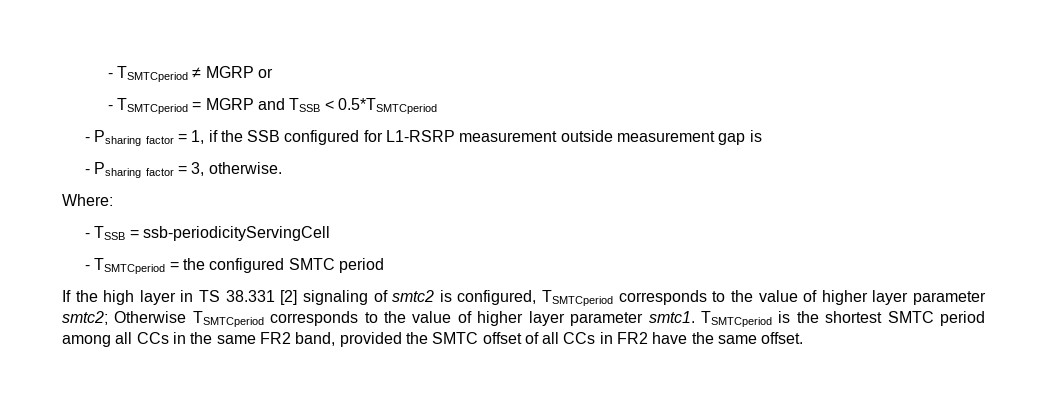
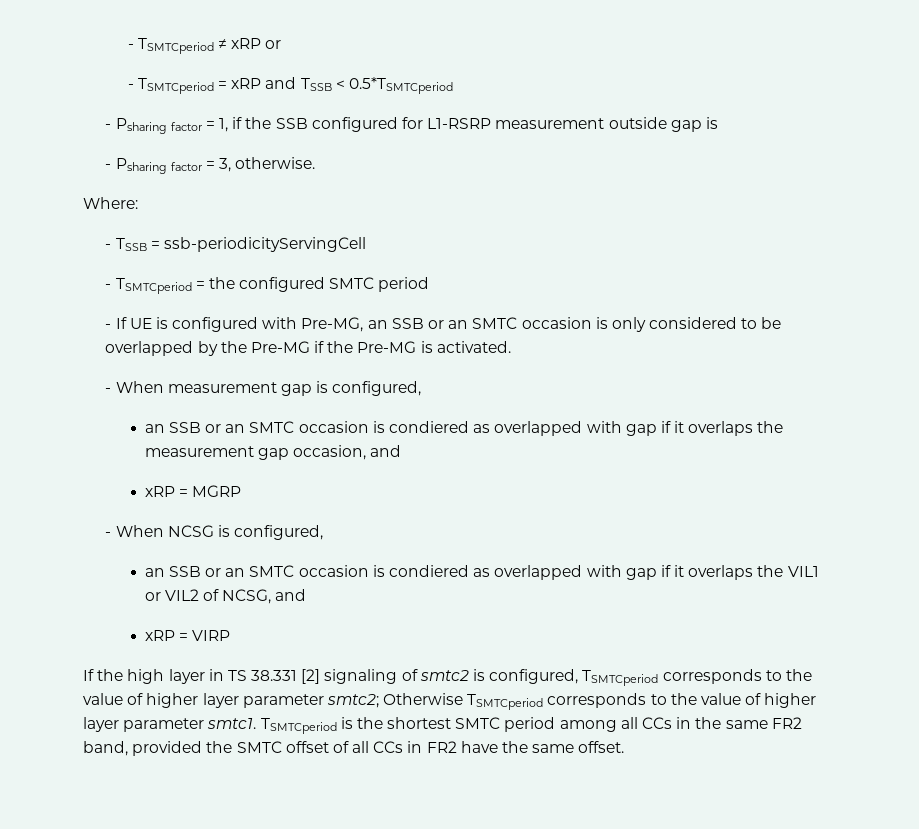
- - TSMTCperiod ≠ MGRP or
+ - TSMTCperiod ≠ xRP or
- - TSMTCperiod = MGRP and TSSB < 0.5*TSMTCperiod
+ - TSMTCperiod = xRP and TSSB < 0.5*TSMTCperiod
- - Psharing factor = 1, if the SSB configured for L1-RSRP measurement outside measurement gap is
+ - Psharing factor = 1, if the SSB configured for L1-RSRP measurement outside gap is
+ - If UE is configured with Pre-MG, an SSB or an SMTC occasion is only considered to be overlapped by the Pre-MG if the Pre-MG is activated.
+ - When measurement gap is configured,
+ an SSB or an SMTC occasion is condiered as overlapped with gap if it overlaps the measurement gap occasion, and
+ xRP = MGRP
+ - When NCSG is configured,
+ an SSB or an SMTC occasion is condiered as overlapped with gap if it overlaps the VIL1 or VIL2 of NCSG, and
+ xRP = VIRP

